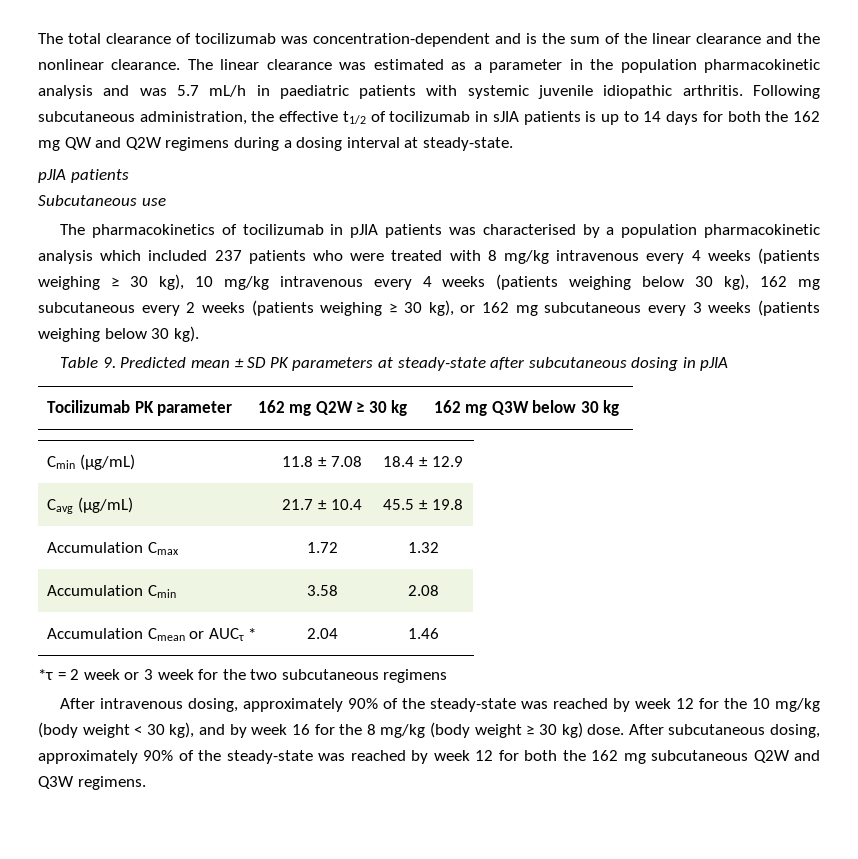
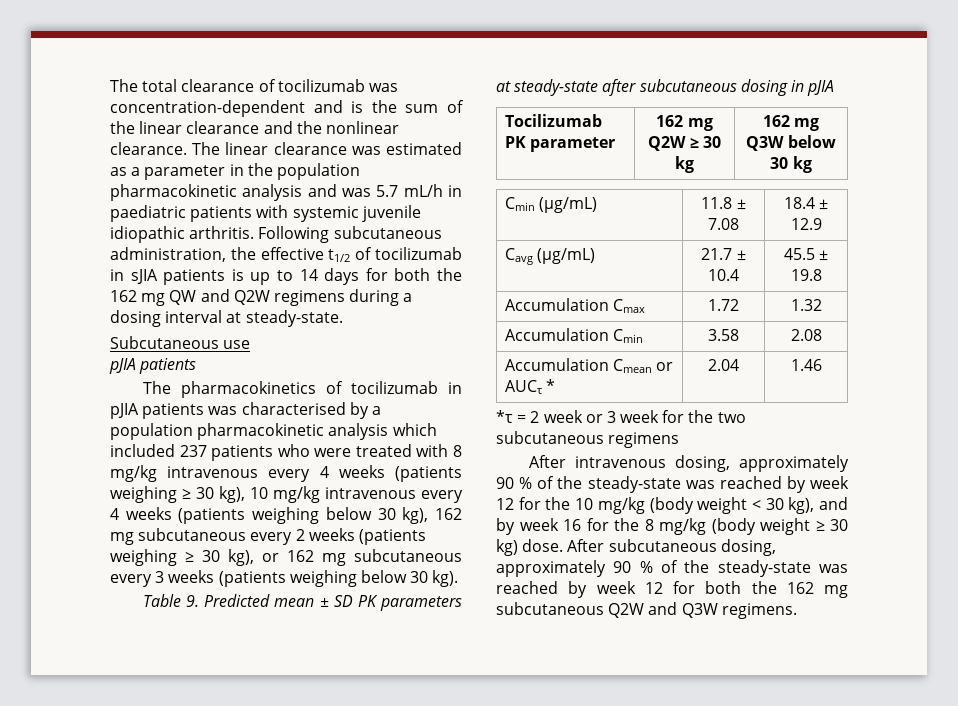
  Following subcutaneous administration, the effective t1/2 of tocilizumab in sJIA patients is up to 14 days for both the 162 mg QW and Q2W regimens during a dosing interval at steady-state.
+ Subcutaneous use
  pJIA patients
- Subcutaneous use
- After intravenous dosing, approximately 90% of the steady-state was reached by week 12 for the 10 mg/kg (body weight < 30 kg), and by week 16 for the 8 mg/kg (body weight ≥ 30 kg) dose.
+ After intravenous dosing, approximately 90 % of the steady-state was reached by week 12 for the 10 mg/kg (body weight < 30 kg), and by week 16 for the 8 mg/kg (body weight ≥ 30 kg) dose.
- After subcutaneous dosing, approximately 90% of the steady-state was reached by week 12 for both the 162 mg subcutaneous Q2W and Q3W regimens.
+ After subcutaneous dosing, approximately 90 % of the steady-state was reached by week 12 for both the 162 mg subcutaneous Q2W and Q3W regimens.

